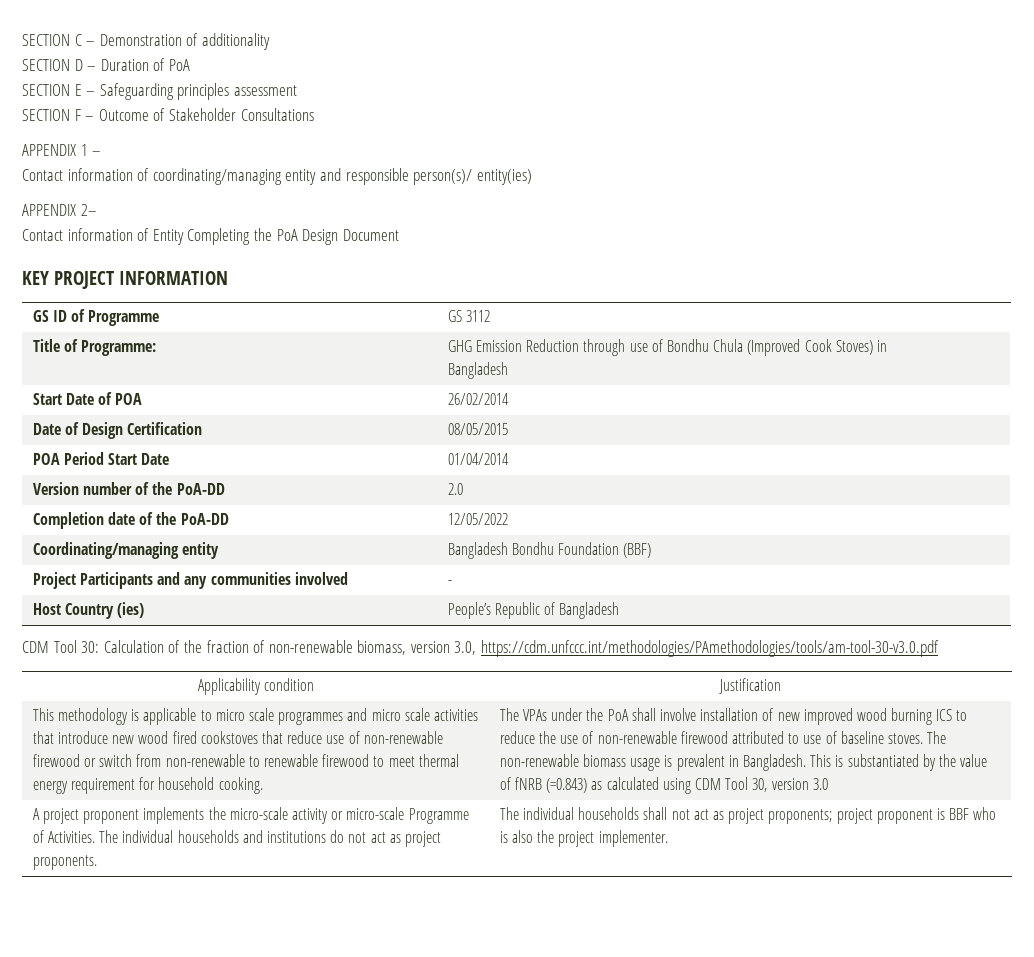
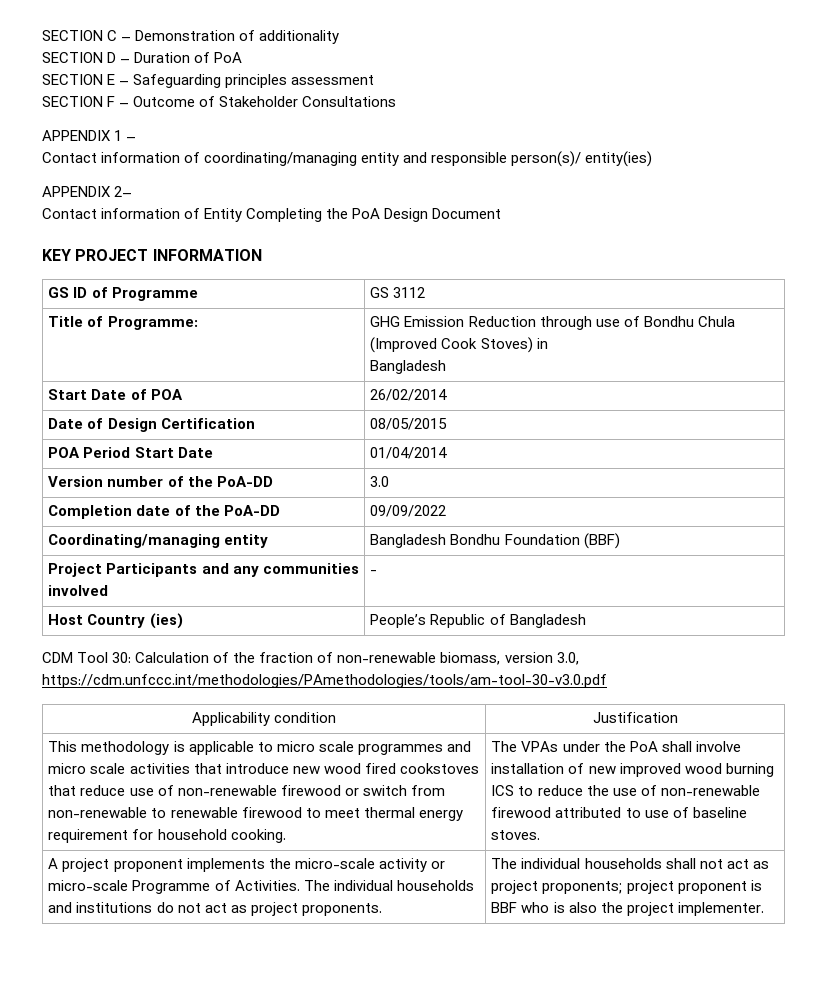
- Version number of the PoA-DD | 2.0
+ Version number of the PoA-DD | 3.0
- Completion date of the PoA-DD | 12/05/2022
+ Completion date of the PoA-DD | 09/09/2022
- The non-renewable biomass usage is prevalent in Bangladesh. This is substantiated by the value of fNRB (=0.843) as calculated using CDM Tool 30, version 3.0

